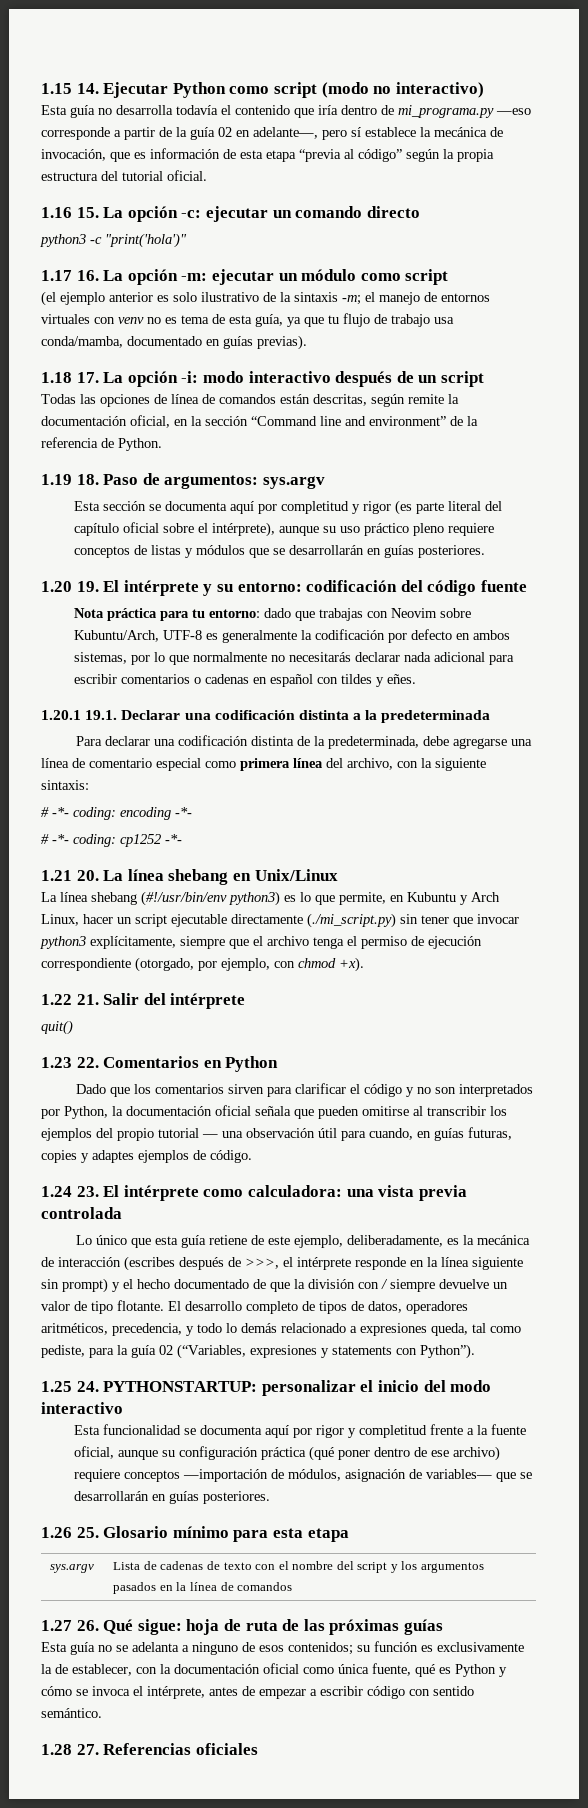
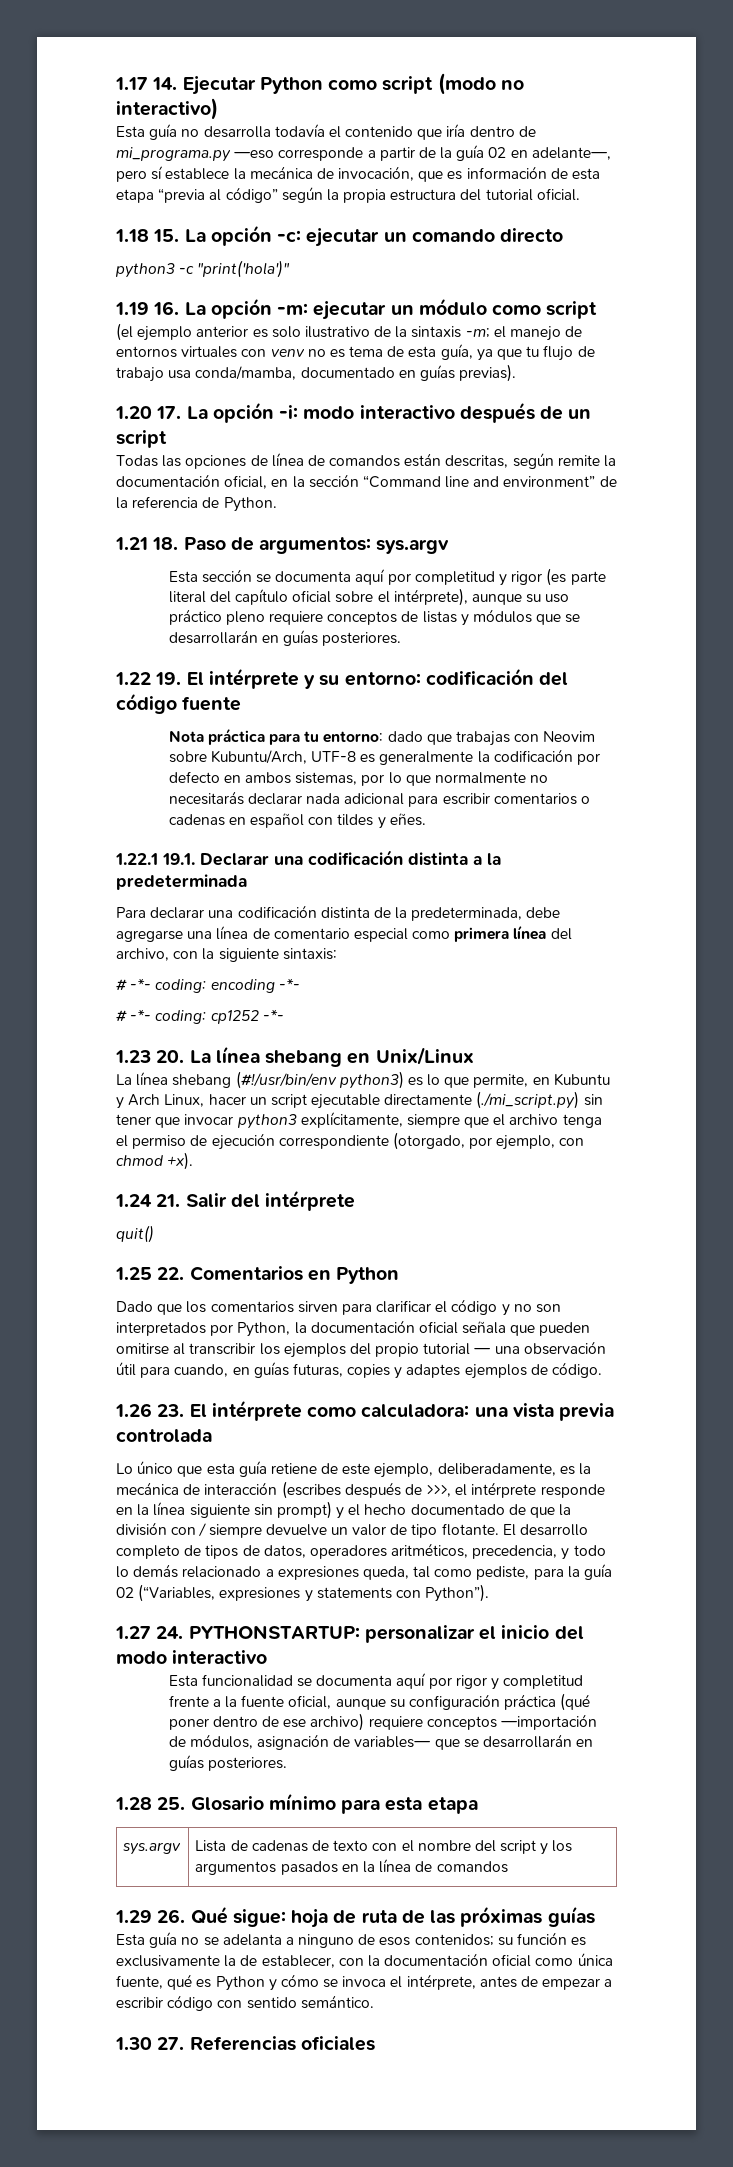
- 1.15 14. Ejecutar Python como script (modo no interactivo)
+ 1.17 14. Ejecutar Python como script (modo no interactivo)
- 1.16 15. La opción -c: ejecutar un comando directo
+ 1.18 15. La opción -c: ejecutar un comando directo
- 1.17 16. La opción -m: ejecutar un módulo como script
+ 1.19 16. La opción -m: ejecutar un módulo como script
- 1.18 17. La opción -i: modo interactivo después de un script
+ 1.20 17. La opción -i: modo interactivo después de un script
- 1.19 18. Paso de argumentos: sys.argv
+ 1.21 18. Paso de argumentos: sys.argv
- 1.20 19. El intérprete y su entorno: codificación del código fuente
+ 1.22 19. El intérprete y su entorno: codificación del código fuente
- 1.20.1 19.1. Declarar una codificación distinta a la predeterminada
+ 1.22.1 19.1. Declarar una codificación distinta a la predeterminada
- 1.21 20. La línea shebang en Unix/Linux
+ 1.23 20. La línea shebang en Unix/Linux
- 1.22 21. Salir del intérprete
+ 1.24 21. Salir del intérprete
- 1.23 22. Comentarios en Python
+ 1.25 22. Comentarios en Python
- 1.24 23. El intérprete como calculadora: una vista previa controlada
+ 1.26 23. El intérprete como calculadora: una vista previa controlada
- 1.25 24. PYTHONSTARTUP: personalizar el inicio del modo interactivo
+ 1.27 24. PYTHONSTARTUP: personalizar el inicio del modo interactivo
- 1.26 25. Glosario mínimo para esta etapa
+ 1.28 25. Glosario mínimo para esta etapa
- 1.27 26. Qué sigue: hoja de ruta de las próximas guías
+ 1.29 26. Qué sigue: hoja de ruta de las próximas guías
- 1.28 27. Referencias oficiales
+ 1.30 27. Referencias oficiales

